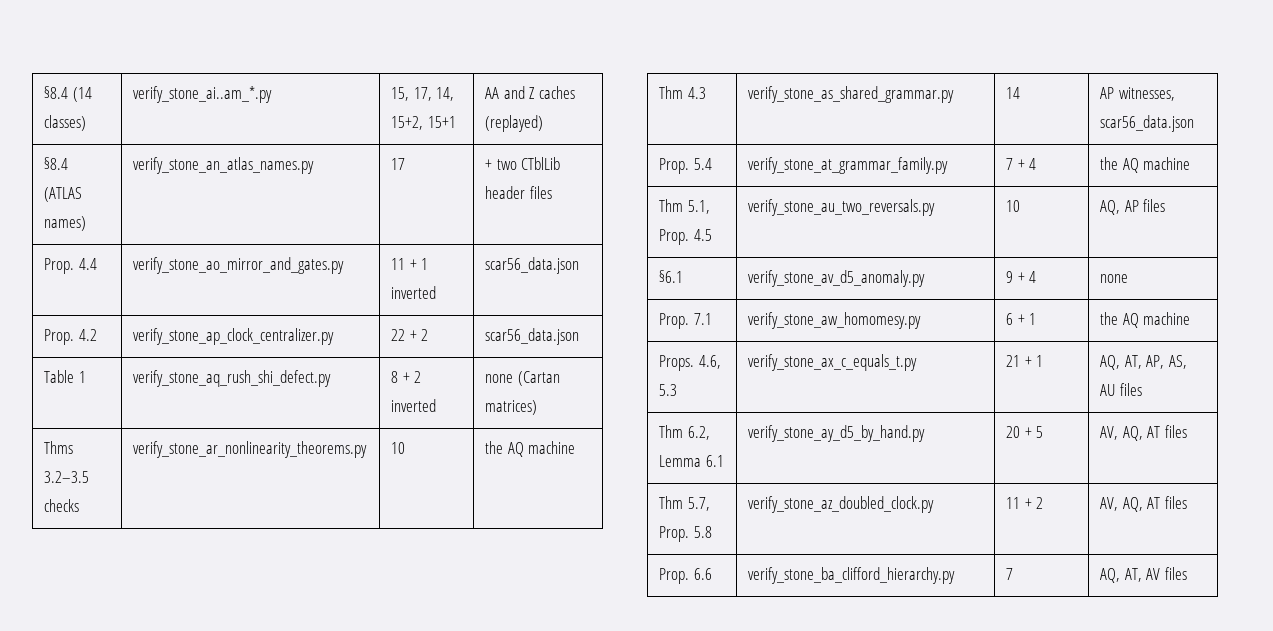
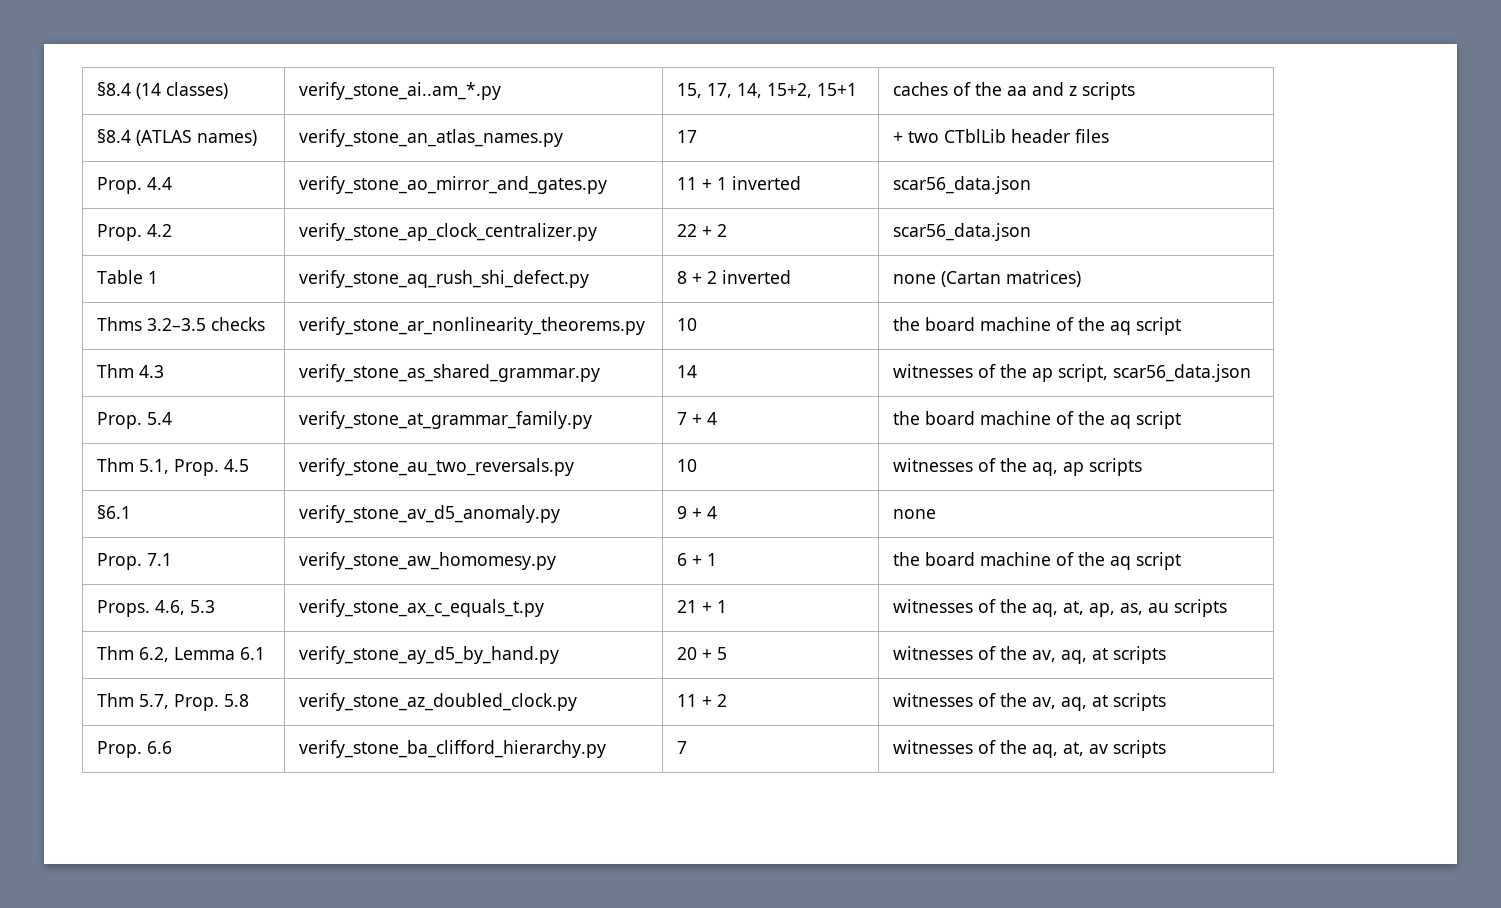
- §8.4 (14 classes) | verify_stone_ai..am_*.py | 15, 17, 14, 15+2, 15+1 | AA and Z caches (replayed)
+ §8.4 (14 classes) | verify_stone_ai..am_*.py | 15, 17, 14, 15+2, 15+1 | caches of the aa and z scripts
- Thms 3.2–3.5 checks | verify_stone_ar_nonlinearity_theorems.py | 10 | the AQ machine
+ Thms 3.2–3.5 checks | verify_stone_ar_nonlinearity_theorems.py | 10 | the board machine of the aq script
- Thm 4.3 | verify_stone_as_shared_grammar.py | 14 | AP witnesses, scar56_data.json
+ Thm 4.3 | verify_stone_as_shared_grammar.py | 14 | witnesses of the ap script, scar56_data.json
- Prop. 5.4 | verify_stone_at_grammar_family.py | 7 + 4 | the AQ machine
+ Prop. 5.4 | verify_stone_at_grammar_family.py | 7 + 4 | the board machine of the aq script
- Thm 5.1, Prop. 4.5 | verify_stone_au_two_reversals.py | 10 | AQ, AP files
+ Thm 5.1, Prop. 4.5 | verify_stone_au_two_reversals.py | 10 | witnesses of the aq, ap scripts
- Prop. 7.1 | verify_stone_aw_homomesy.py | 6 + 1 | the AQ machine
+ Prop. 7.1 | verify_stone_aw_homomesy.py | 6 + 1 | the board machine of the aq script
- Props. 4.6, 5.3 | verify_stone_ax_c_equals_t.py | 21 + 1 | AQ, AT, AP, AS, AU files
+ Props. 4.6, 5.3 | verify_stone_ax_c_equals_t.py | 21 + 1 | witnesses of the aq, at, ap, as, au scripts
- Thm 6.2, Lemma 6.1 | verify_stone_ay_d5_by_hand.py | 20 + 5 | AV, AQ, AT files
+ Thm 6.2, Lemma 6.1 | verify_stone_ay_d5_by_hand.py | 20 + 5 | witnesses of the av, aq, at scripts
- Thm 5.7, Prop. 5.8 | verify_stone_az_doubled_clock.py | 11 + 2 | AV, AQ, AT files
- Prop. 6.6 | verify_stone_ba_clifford_hierarchy.py | 7 | AQ, AT, AV files
+ Thm 5.7, Prop. 5.8 | verify_stone_az_doubled_clock.py | 11 + 2 | witnesses of the av, aq, at scripts
+ Prop. 6.6 | verify_stone_ba_clifford_hierarchy.py | 7 | witnesses of the aq, at, av scripts

